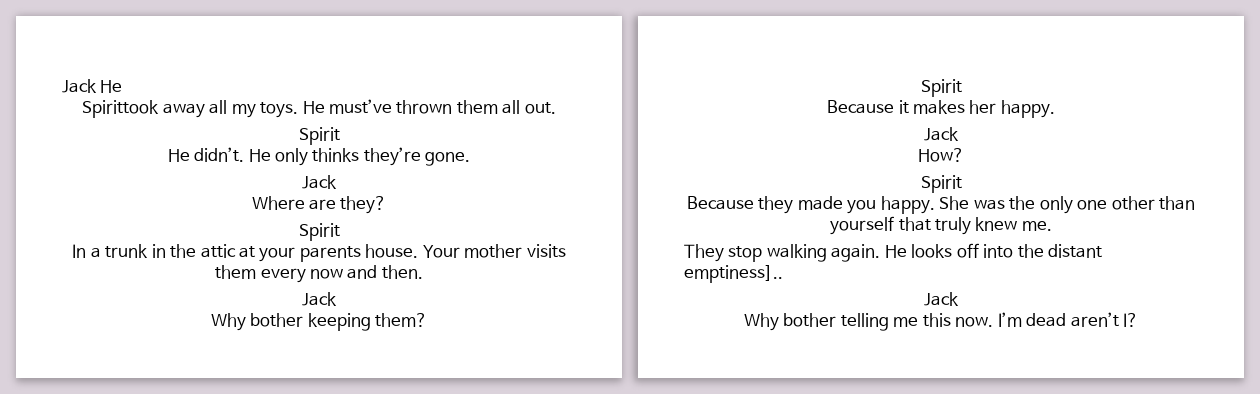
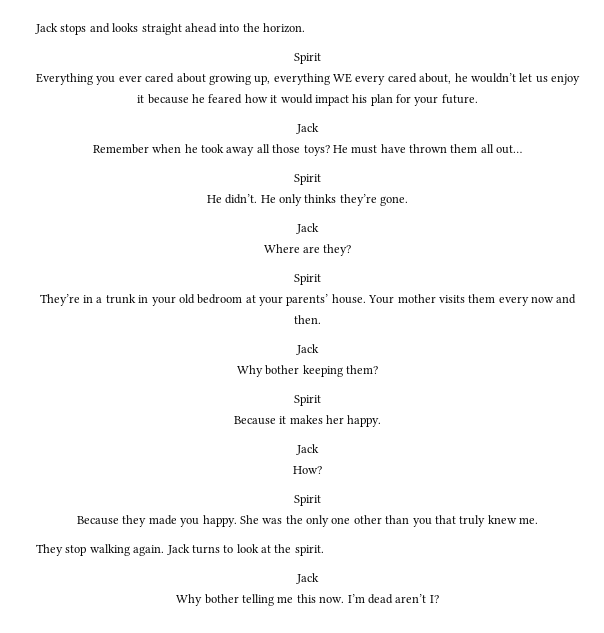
- Jack He
- Spirittook away all my toys. He must’ve thrown them all out.
+ Jack stops and looks straight ahead into the horizon.
+ Spirit
+ Everything you ever cared about growing up, everything WE every cared about, he wouldn’t let us enjoy it because he feared how it would impact his plan for your future.
+ Jack
+ Remember when he took away all those toys? He must have thrown them all out…
- In a trunk in the attic at your parents house.
+ They’re in a trunk in your old bedroom at your parents’ house.
- She was the only one other than yourself that truly knew me.
+ She was the only one other than you that truly knew me.
- He looks off into the distant emptiness]..
+ Jack turns to look at the spirit.

